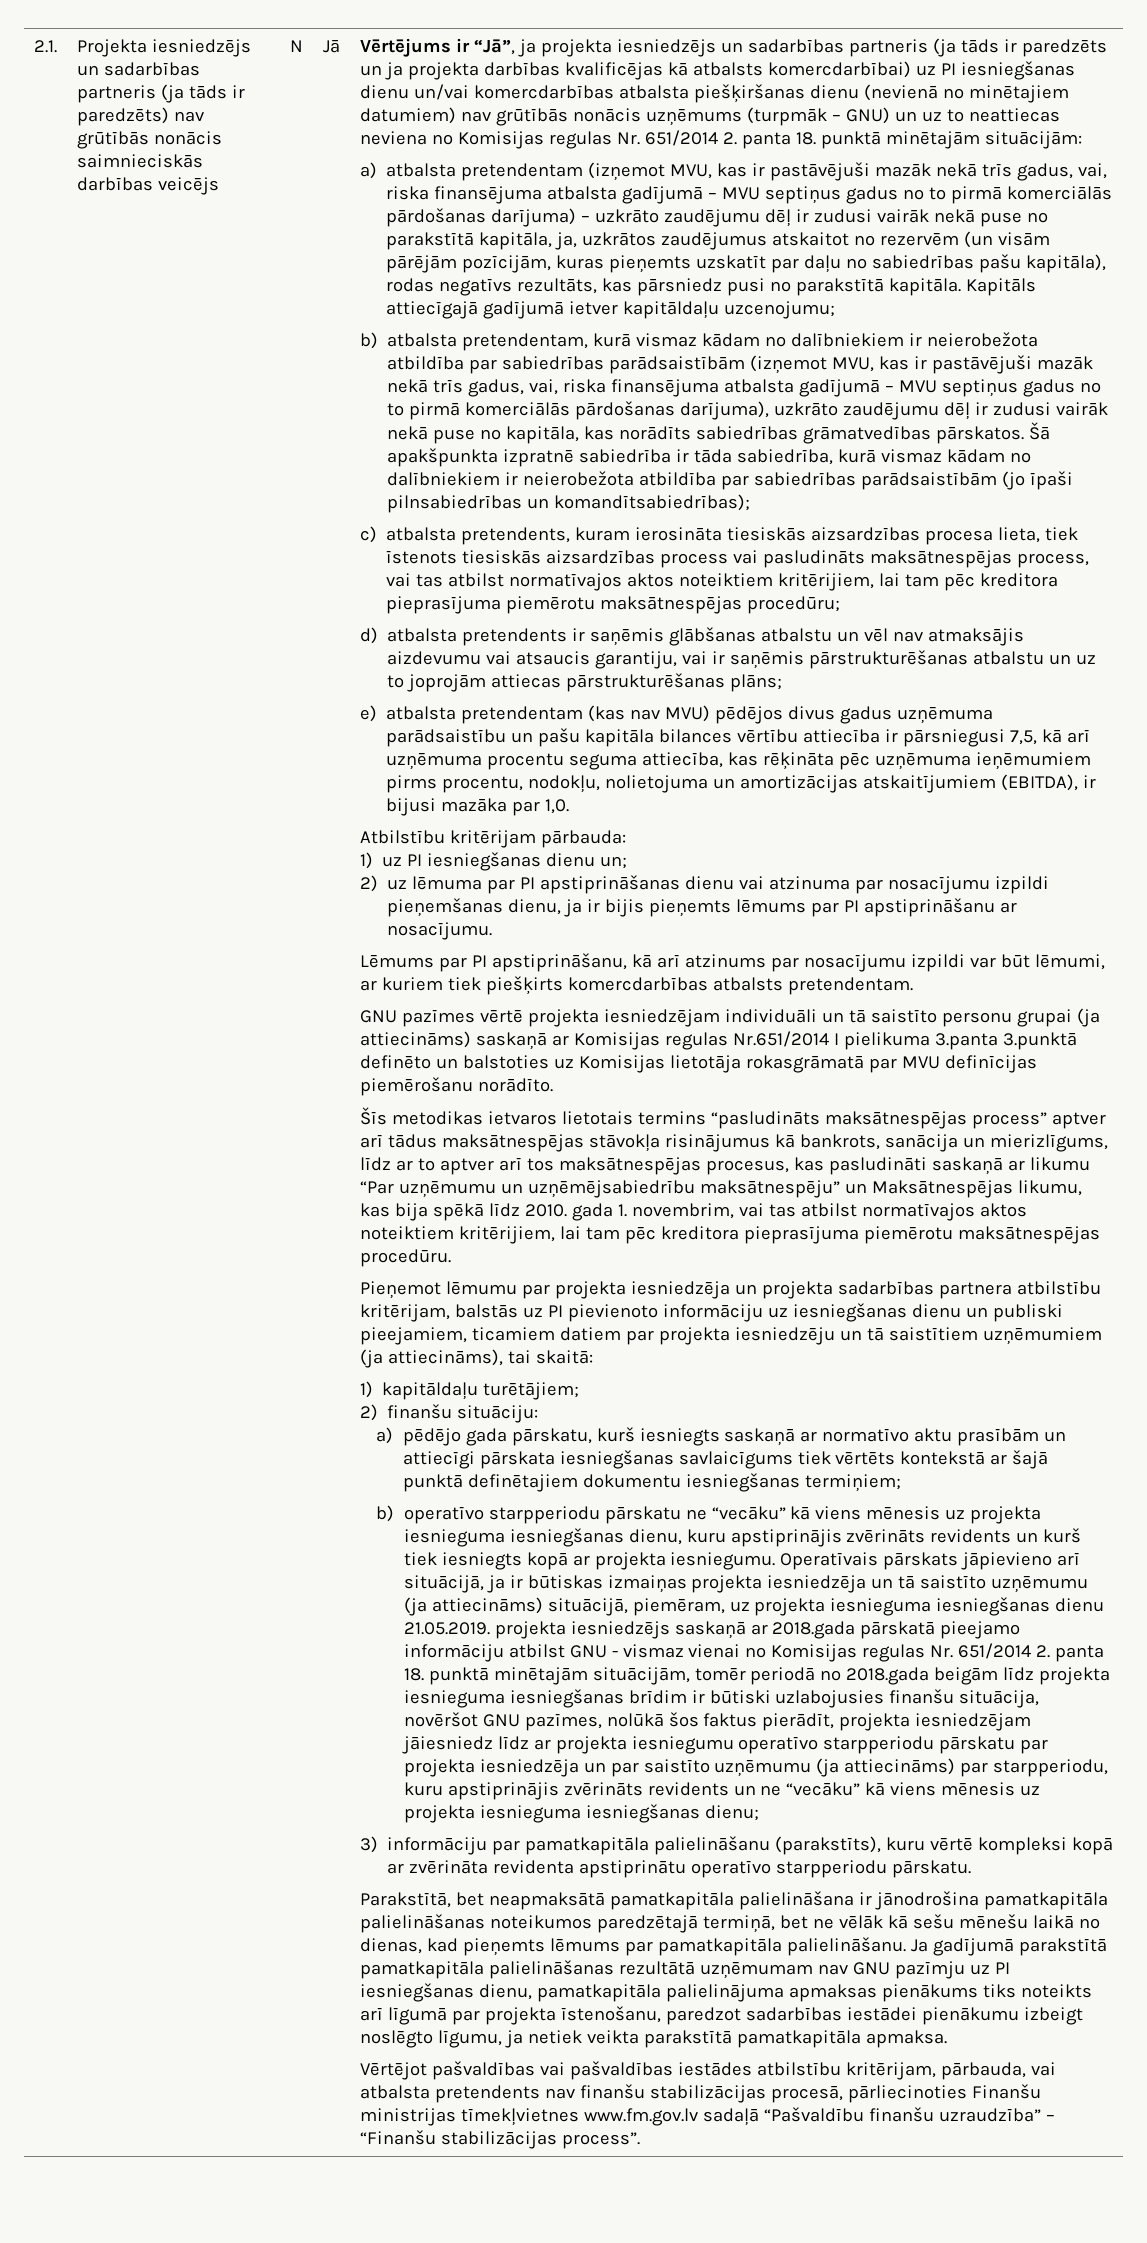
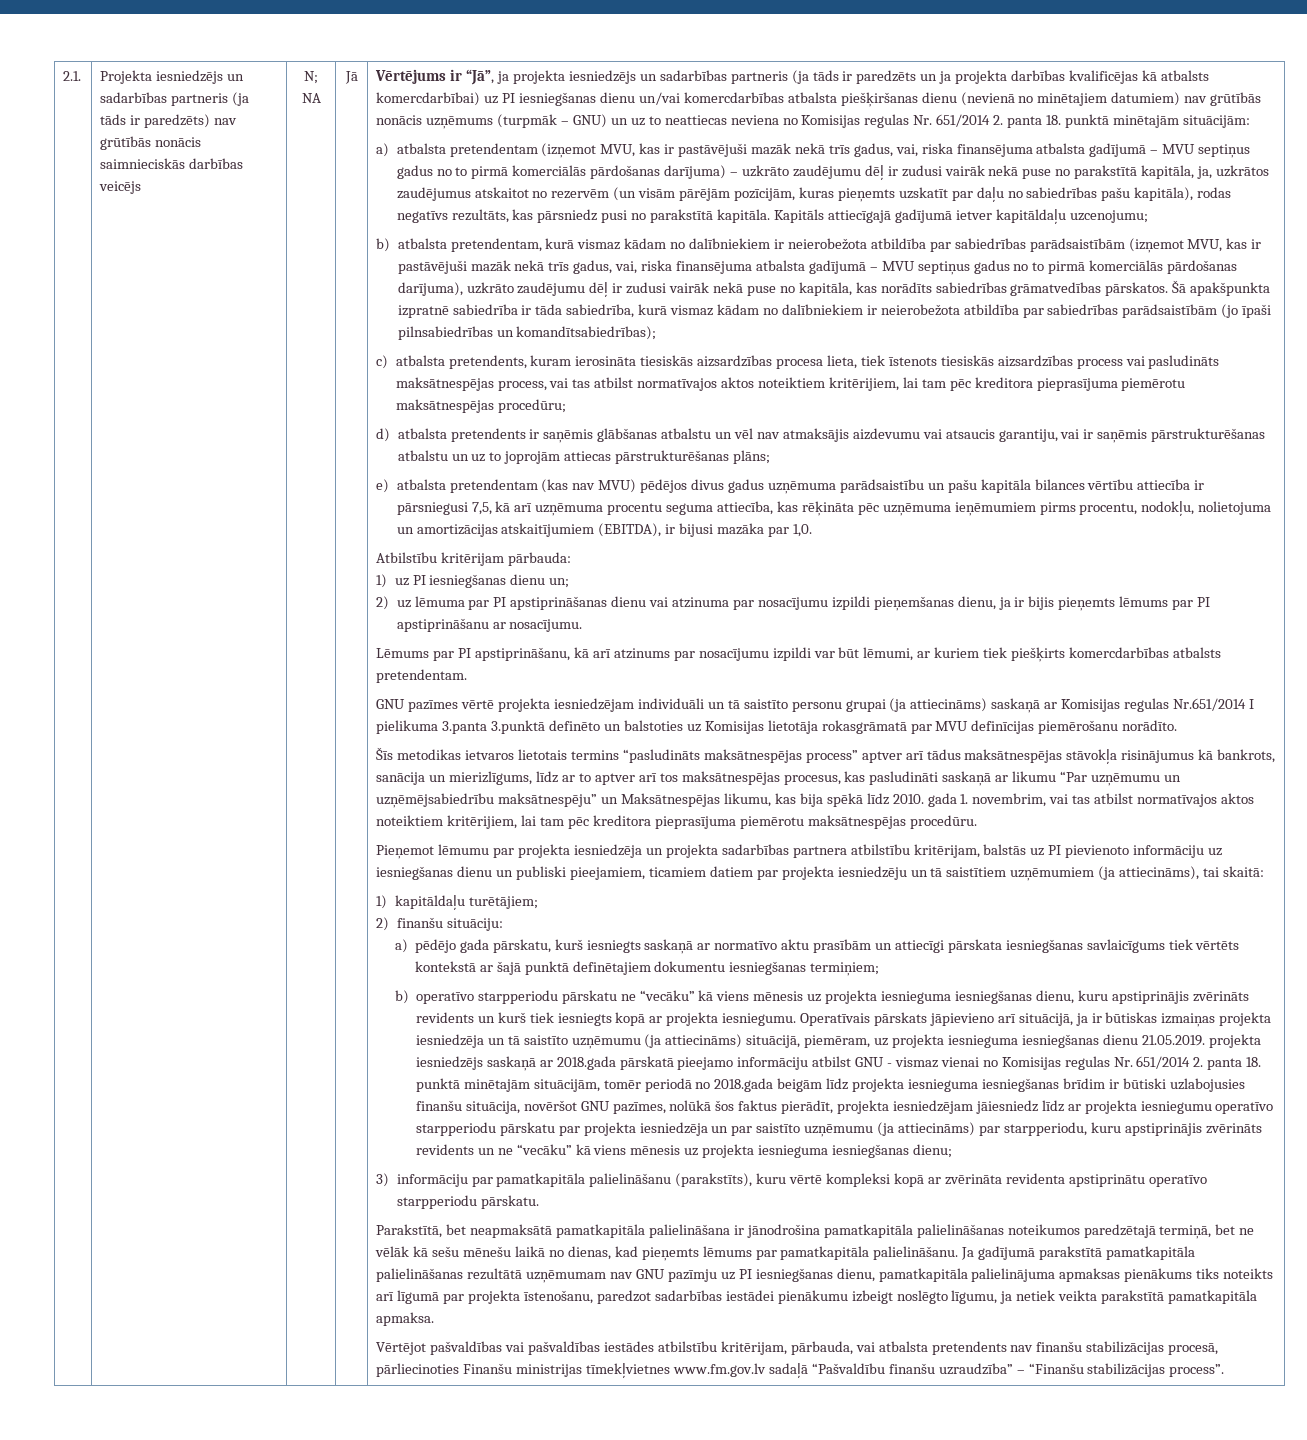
- N
+ N; NA

